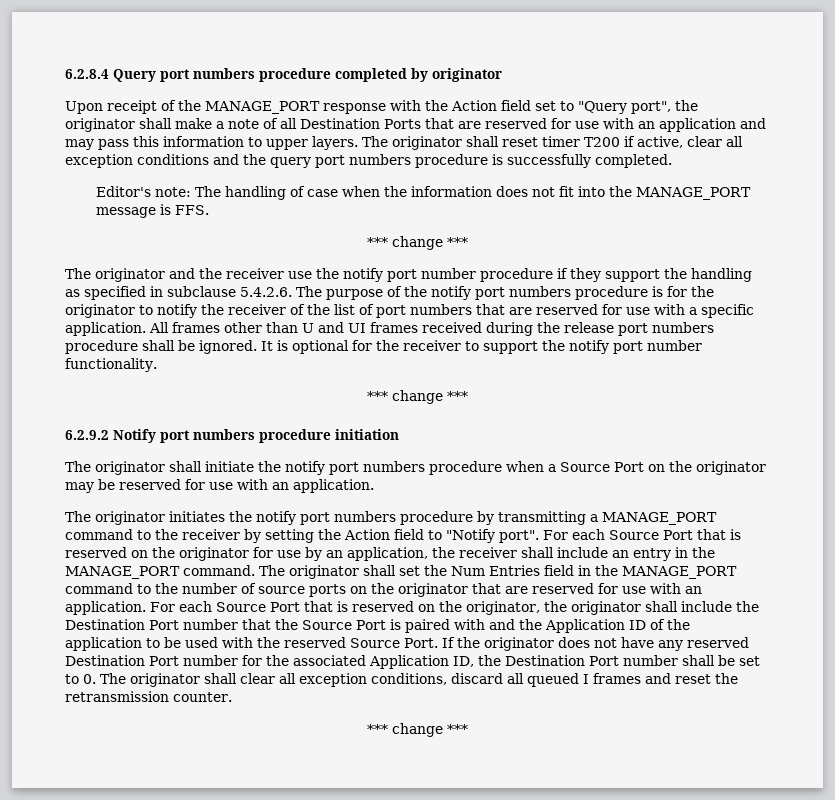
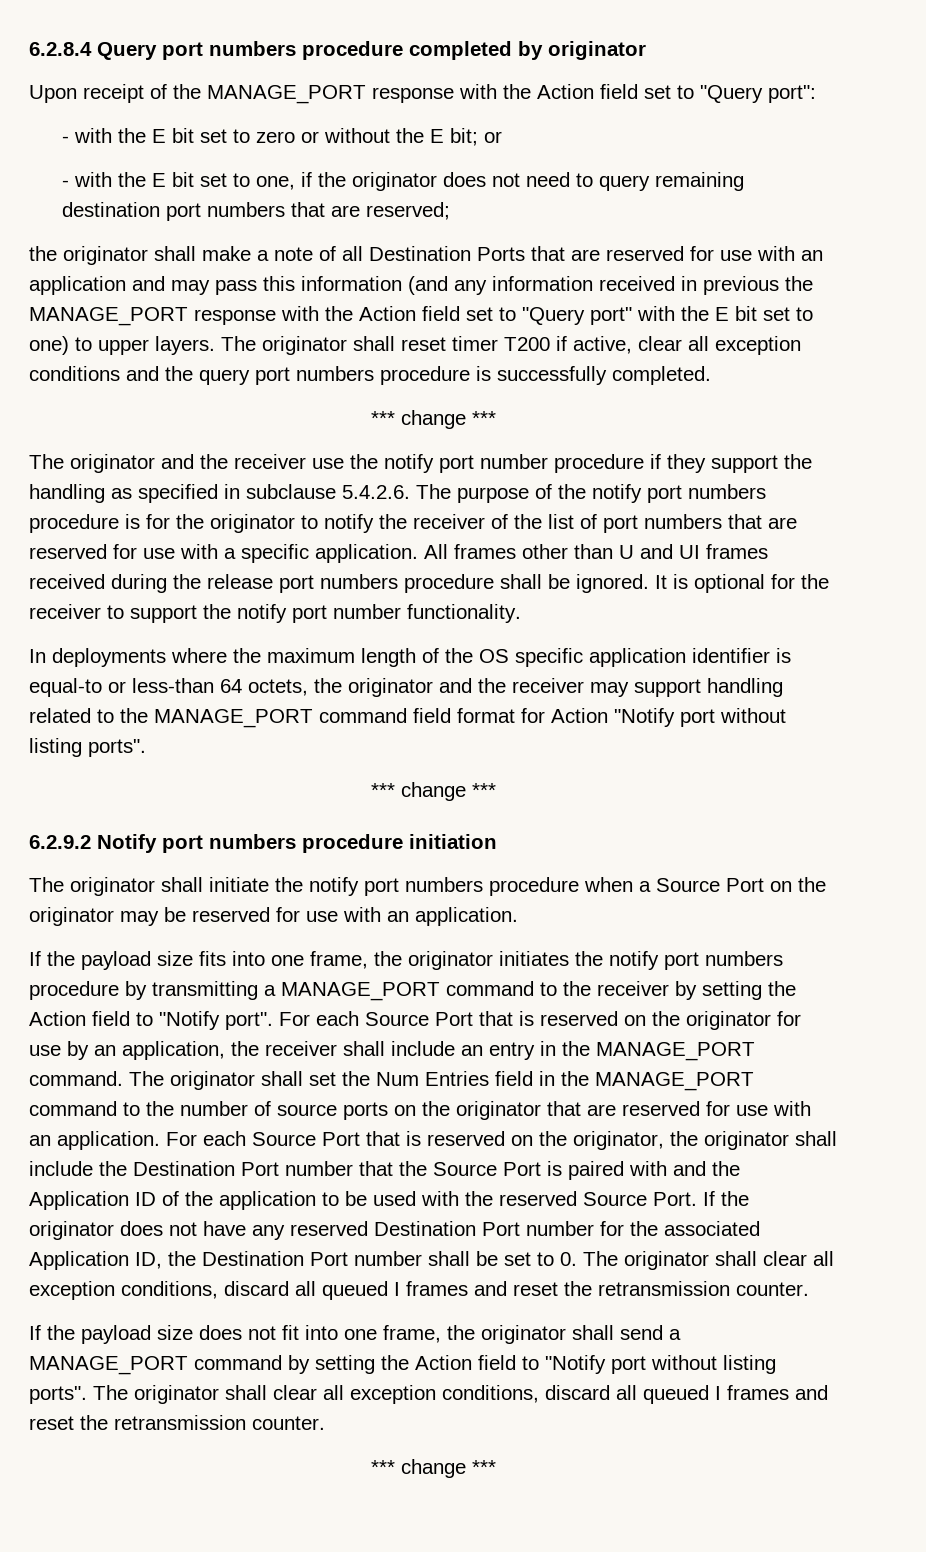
- Upon receipt of the MANAGE_PORT response with the Action field set to "Query port", the originator shall make a note of all Destination Ports that are reserved for use with an application and may pass this information to upper layers.
+ Upon receipt of the MANAGE_PORT response with the Action field set to "Query port":
+ - with the E bit set to zero or without the E bit; or
+ - with the E bit set to one, if the originator does not need to query remaining destination port numbers that are reserved;
+ the originator shall make a note of all Destination Ports that are reserved for use with an application and may pass this information (and any information received in previous the MANAGE_PORT response with the Action field set to "Query port" with the E bit set to one) to upper layers.
- Editor's note: The handling of case when the information does not fit into the MANAGE_PORT message is FFS.
+ In deployments where the maximum length of the OS specific application identifier is equal-to or less-than 64 octets, the originator and the receiver may support handling related to the MANAGE_PORT command field format for Action "Notify port without listing ports".
- The originator initiates the notify port numbers procedure by transmitting a MANAGE_PORT command to the receiver by setting the Action field to "Notify port".
+ If the payload size fits into one frame, the originator initiates the notify port numbers procedure by transmitting a MANAGE_PORT command to the receiver by setting the Action field to "Notify port".
+ If the payload size does not fit into one frame, the originator shall send a MANAGE_PORT command by setting the Action field to "Notify port without listing ports". The originator shall clear all exception conditions, discard all queued I frames and reset the retransmission counter.

